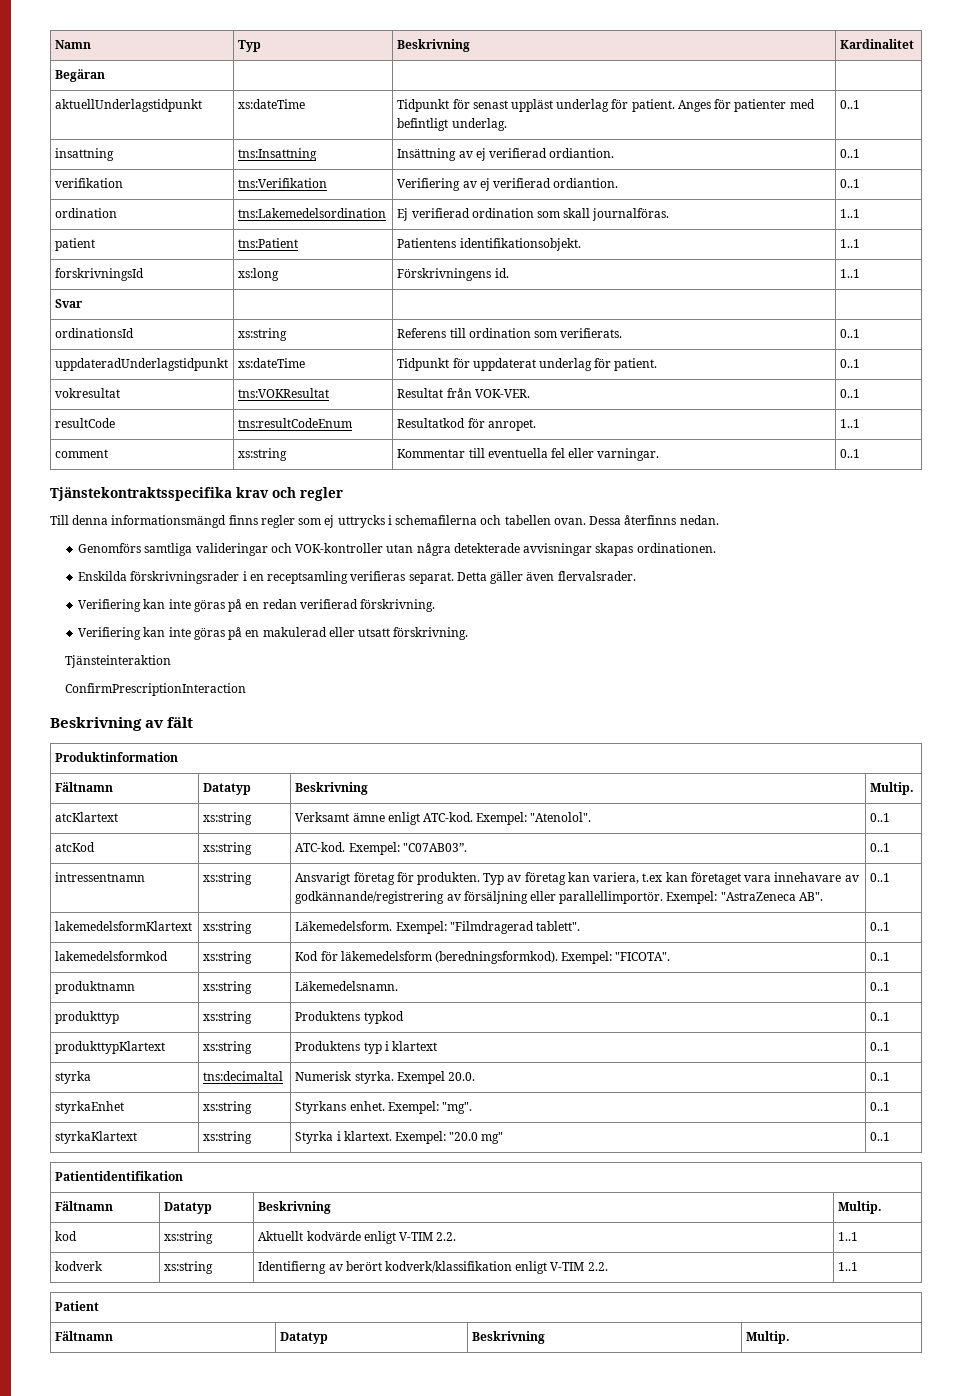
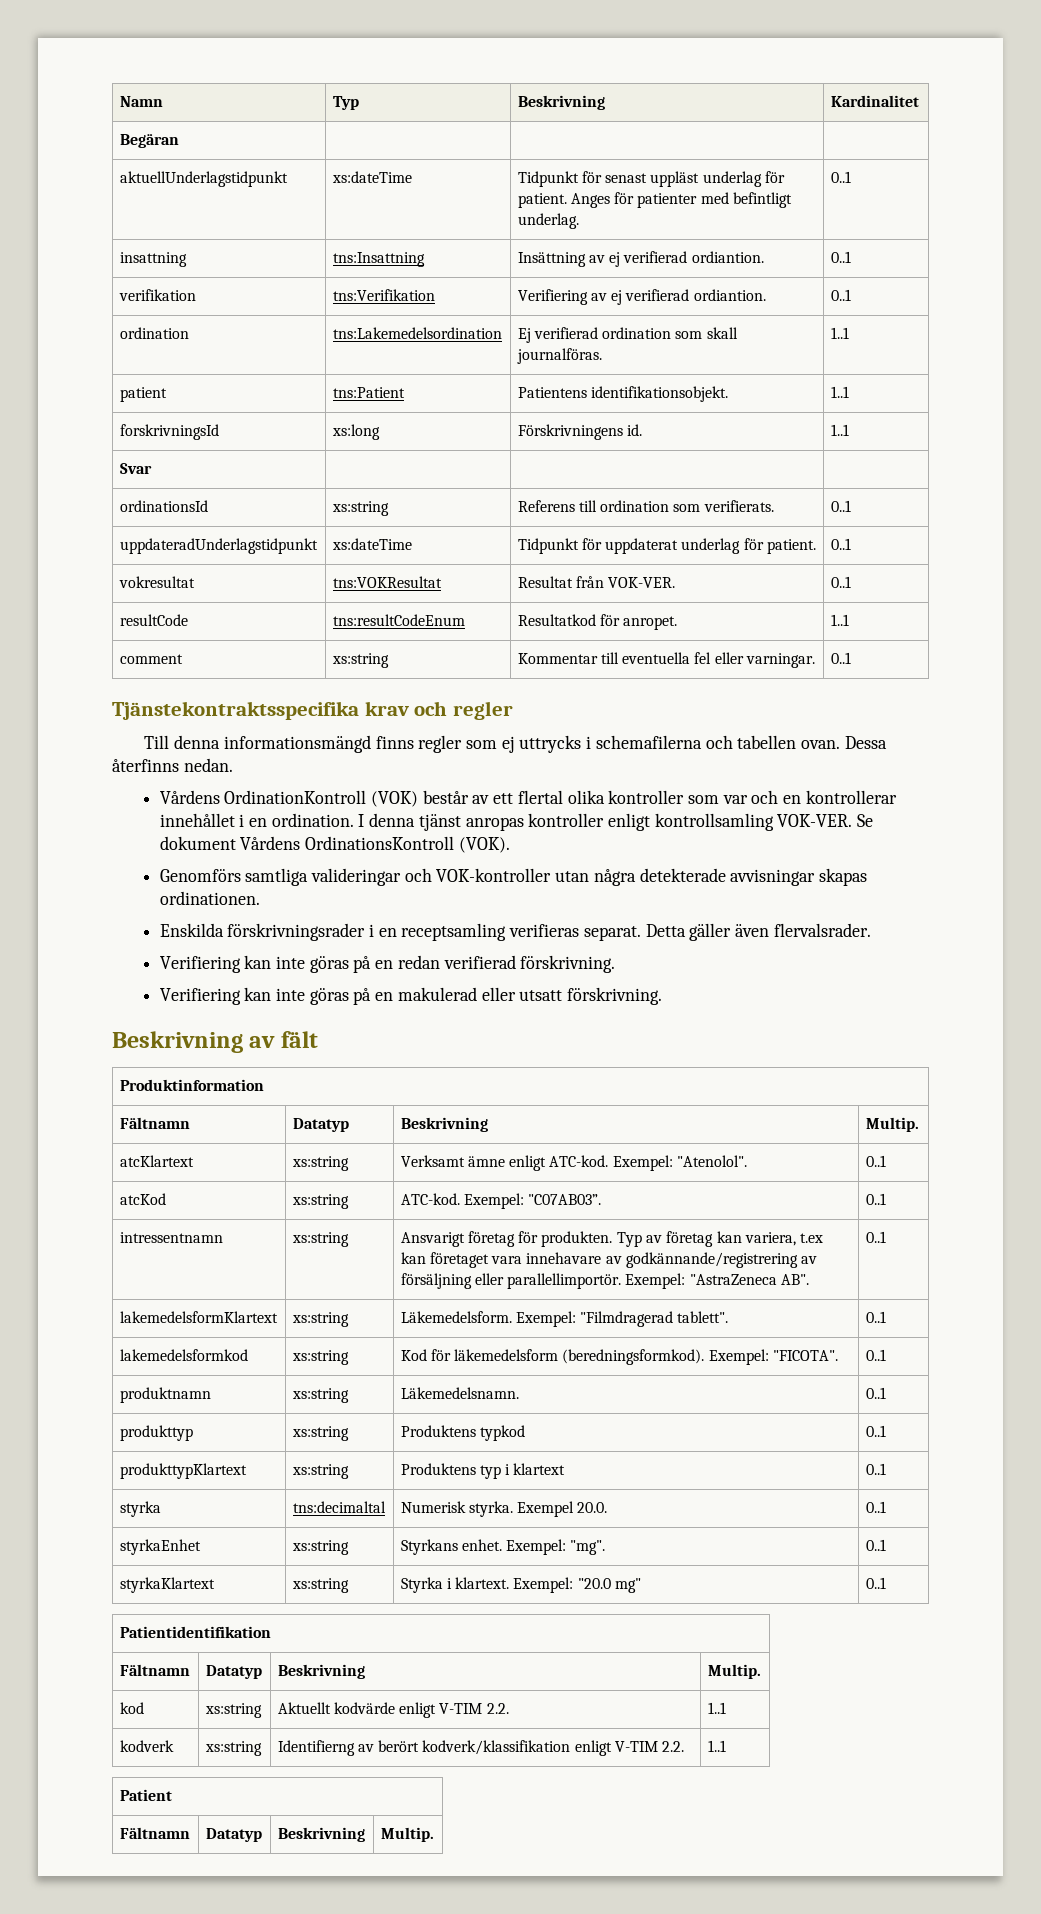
+ Vårdens OrdinationKontroll (VOK) består av ett flertal olika kontroller som var och en kontrollerar innehållet i en ordination. I denna tjänst anropas kontroller enligt kontrollsamling VOK-VER. Se dokument Vårdens OrdinationsKontroll (VOK).
- Tjänsteinteraktion
- ConfirmPrescriptionInteraction

